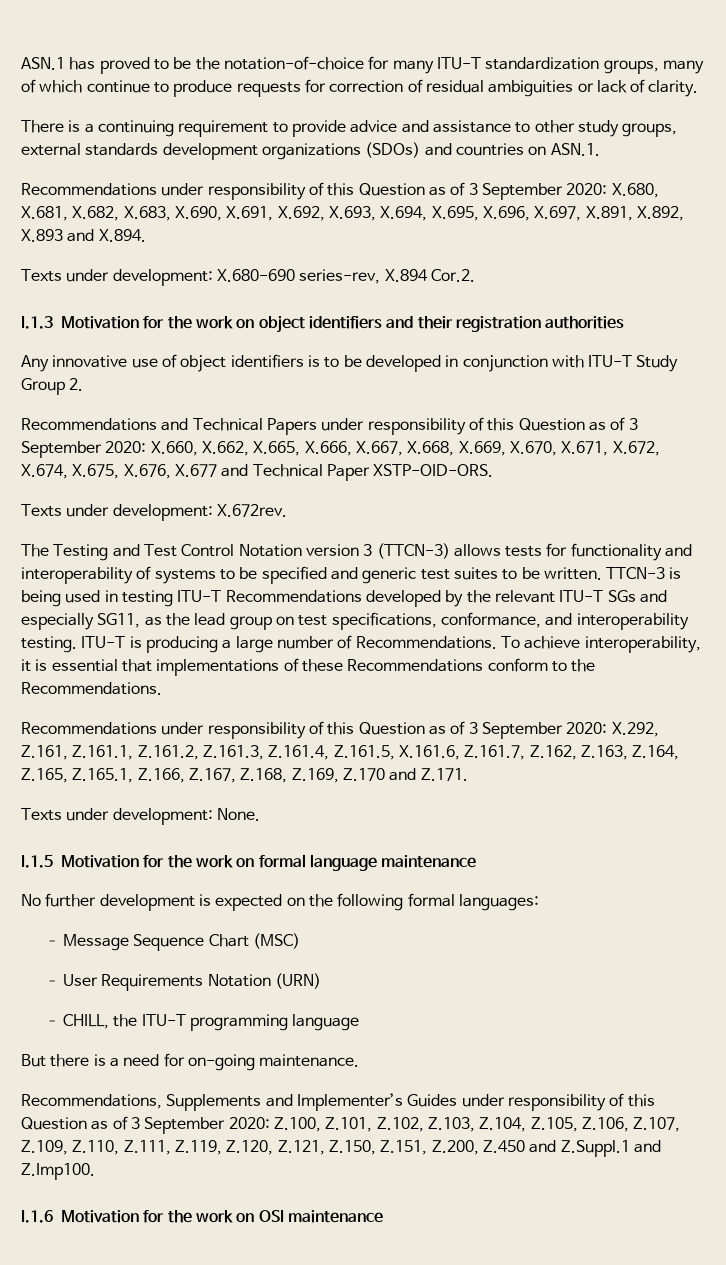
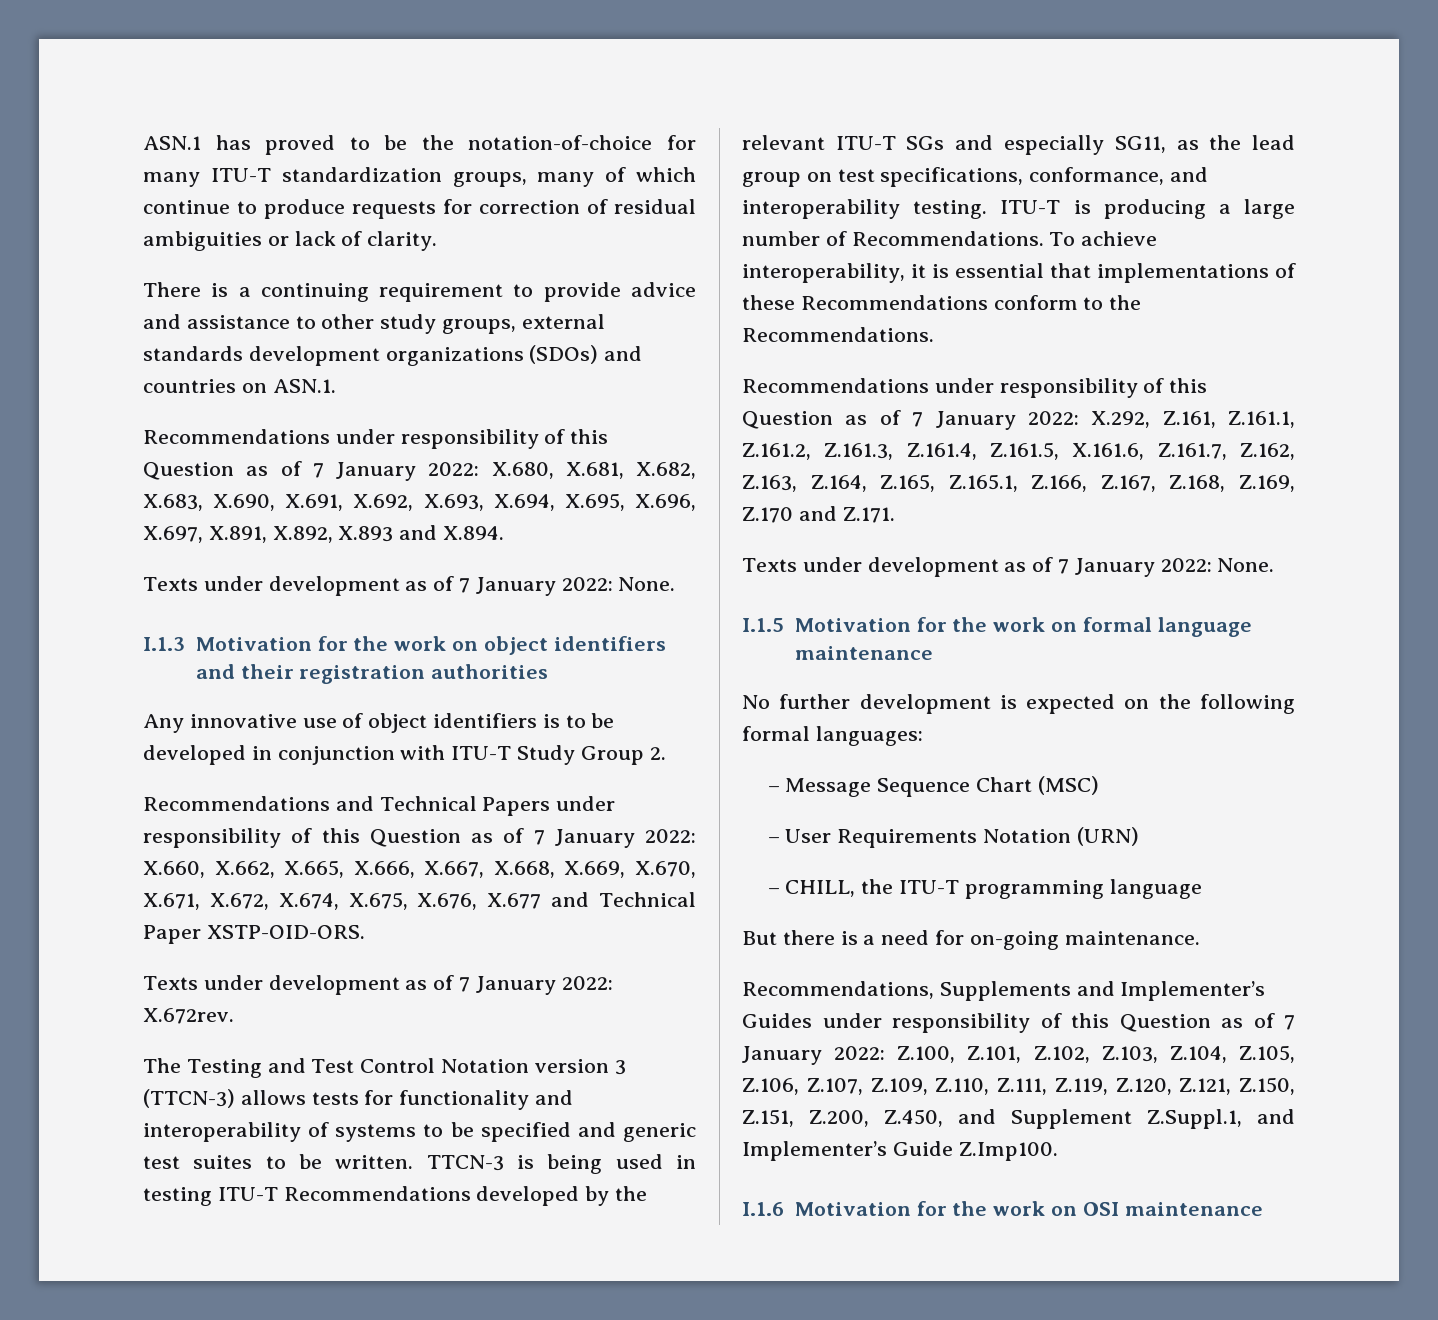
- Recommendations under responsibility of this Question as of 3 September 2020: X.680, X.681, X.682, X.683, X.690, X.691, X.692, X.693, X.694, X.695, X.696, X.697, X.891, X.892, X.893 and X.894.
- Texts under development: X.680-690 series-rev, X.894 Cor.2.
+ Recommendations under responsibility of this Question as of 7 January 2022: X.680, X.681, X.682, X.683, X.690, X.691, X.692, X.693, X.694, X.695, X.696, X.697, X.891, X.892, X.893 and X.894.
+ Texts under development as of 7 January 2022: None.
- Recommendations and Technical Papers under responsibility of this Question as of 3 September 2020: X.660, X.662, X.665, X.666, X.667, X.668, X.669, X.670, X.671, X.672, X.674, X.675, X.676, X.677 and Technical Paper XSTP-OID-ORS.
+ Recommendations and Technical Papers under responsibility of this Question as of 7 January 2022: X.660, X.662, X.665, X.666, X.667, X.668, X.669, X.670, X.671, X.672, X.674, X.675, X.676, X.677 and Technical Paper XSTP-OID-ORS.
- Texts under development: X.672rev.
+ Texts under development as of 7 January 2022: X.672rev.
- Recommendations under responsibility of this Question as of 3 September 2020: X.292, Z.161, Z.161.1, Z.161.2, Z.161.3, Z.161.4, Z.161.5, X.161.6, Z.161.7, Z.162, Z.163, Z.164, Z.165, Z.165.1, Z.166, Z.167, Z.168, Z.169, Z.170 and Z.171.
- Texts under development: None.
+ Recommendations under responsibility of this Question as of 7 January 2022: X.292, Z.161, Z.161.1, Z.161.2, Z.161.3, Z.161.4, Z.161.5, X.161.6, Z.161.7, Z.162, Z.163, Z.164, Z.165, Z.165.1, Z.166, Z.167, Z.168, Z.169, Z.170 and Z.171.
+ Texts under development as of 7 January 2022: None.
- Recommendations, Supplements and Implementer’s Guides under responsibility of this Question as of 3 September 2020: Z.100, Z.101, Z.102, Z.103, Z.104, Z.105, Z.106, Z.107, Z.109, Z.110, Z.111, Z.119, Z.120, Z.121, Z.150, Z.151, Z.200, Z.450 and Z.Suppl.1 and Z.Imp100.
+ Recommendations, Supplements and Implementer’s Guides under responsibility of this Question as of 7 January 2022: Z.100, Z.101, Z.102, Z.103, Z.104, Z.105, Z.106, Z.107, Z.109, Z.110, Z.111, Z.119, Z.120, Z.121, Z.150, Z.151, Z.200, Z.450, and Supplement Z.Suppl.1, and Implementer’s Guide Z.Imp100.

